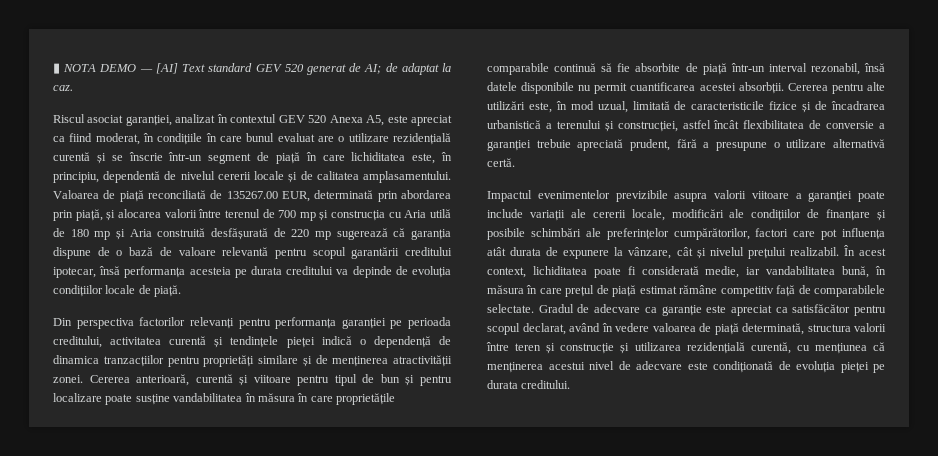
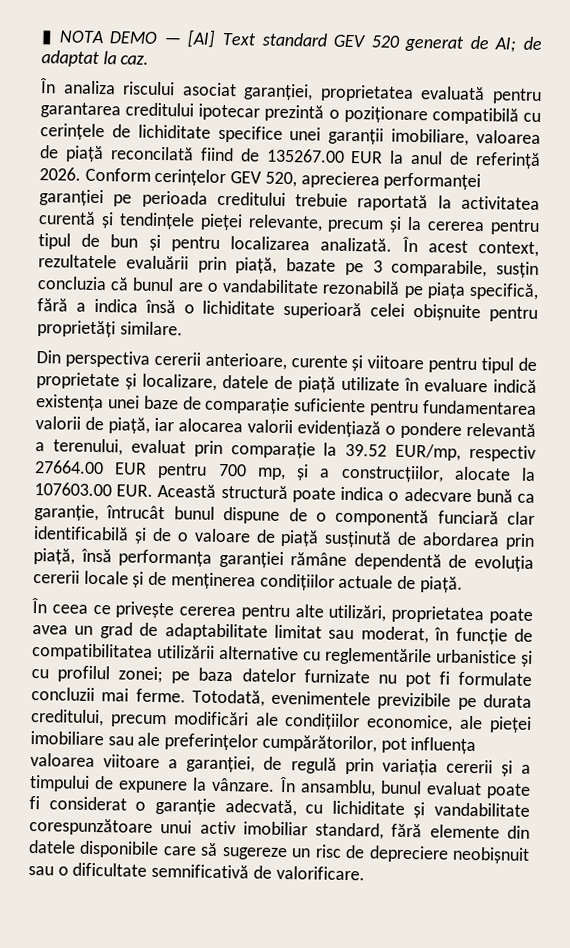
- Riscul asociat garanției, analizat în contextul GEV 520 Anexa A5, este apreciat ca fiind moderat, în condițiile în care bunul evaluat are o utilizare rezidențială curentă și se înscrie într-un segment de piață în care lichiditatea este, în principiu, dependentă de nivelul cererii locale și de calitatea amplasamentului. Valoarea de piață reconciliată de 135267.00 EUR, determinată prin abordarea prin piață, și alocarea valorii între terenul de 700 mp și construcția cu Aria utilă de 180 mp și Aria construită desfășurată de 220 mp sugerează că garanția dispune de o bază de valoare relevantă pentru scopul garantării creditului ipotecar, însă performanța acesteia pe durata creditului va depinde de evoluția condițiilor locale de piață.
- Din perspectiva factorilor relevanți pentru performanța garanției pe perioada creditului, activitatea curentă și tendințele pieței indică o dependență de dinamica tranzacțiilor pentru proprietăți similare și de menținerea atractivității zonei. Cererea anterioară, curentă și viitoare pentru tipul de bun și pentru localizare poate susține vandabilitatea în măsura în care proprietățile comparabile continuă să fie absorbite de piață într-un interval rezonabil, însă datele disponibile nu permit cuantificarea acestei absorbții. Cererea pentru alte utilizări este, în mod uzual, limitată de caracteristicile fizice și de încadrarea urbanistică a terenului și construcției, astfel încât flexibilitatea de conversie a garanției trebuie apreciată prudent, fără a presupune o utilizare alternativă certă.
- Impactul evenimentelor previzibile asupra valorii viitoare a garanției poate include variații ale cererii locale, modificări ale condițiilor de finanțare și posibile schimbări ale preferințelor cumpărătorilor, factori care pot influența atât durata de expunere la vânzare, cât și nivelul prețului realizabil. În acest context, lichiditatea poate fi considerată medie, iar vandabilitatea bună, în măsura în care prețul de piață estimat rămâne competitiv față de comparabilele selectate. Gradul de adecvare ca garanție este apreciat ca satisfăcător pentru scopul declarat, având în vedere valoarea de piață determinată, structura valorii între teren și construcție și utilizarea rezidențială curentă, cu mențiunea că menținerea acestui nivel de adecvare este condiționată de evoluția pieței pe durata creditului.
+ În analiza riscului asociat garanției, proprietatea evaluată pentru garantarea creditului ipotecar prezintă o poziționare compatibilă cu cerințele de lichiditate specifice unei garanții imobiliare, valoarea de piață reconcilată fiind de 135267.00 EUR la anul de referință 2026. Conform cerințelor GEV 520, aprecierea performanței garanției pe perioada creditului trebuie raportată la activitatea curentă și tendințele pieței relevante, precum și la cererea pentru tipul de bun și pentru localizarea analizată. În acest context, rezultatele evaluării prin piață, bazate pe 3 comparabile, susțin concluzia că bunul are o vandabilitate rezonabilă pe piața specifică, fără a indica însă o lichiditate superioară celei obișnuite pentru proprietăți similare.
+ Din perspectiva cererii anterioare, curente și viitoare pentru tipul de proprietate și localizare, datele de piață utilizate în evaluare indică existența unei baze de comparație suficiente pentru fundamentarea valorii de piață, iar alocarea valorii evidențiază o pondere relevantă a terenului, evaluat prin comparație la 39.52 EUR/mp, respectiv 27664.00 EUR pentru 700 mp, și a construcțiilor, alocate la 107603.00 EUR. Această structură poate indica o adecvare bună ca garanție, întrucât bunul dispune de o componentă funciară clar identificabilă și de o valoare de piață susținută de abordarea prin piață, însă performanța garanției rămâne dependentă de evoluția cererii locale și de menținerea condițiilor actuale de piață.
+ În ceea ce privește cererea pentru alte utilizări, proprietatea poate avea un grad de adaptabilitate limitat sau moderat, în funcție de compatibilitatea utilizării alternative cu reglementările urbanistice și cu profilul zonei; pe baza datelor furnizate nu pot fi formulate concluzii mai ferme. Totodată, evenimentele previzibile pe durata creditului, precum modificări ale condițiilor economice, ale pieței imobiliare sau ale preferințelor cumpărătorilor, pot influența valoarea viitoare a garanției, de regulă prin variația cererii și a timpului de expunere la vânzare. În ansamblu, bunul evaluat poate fi considerat o garanție adecvată, cu lichiditate și vandabilitate corespunzătoare unui activ imobiliar standard, fără elemente din datele disponibile care să sugereze un risc de depreciere neobișnuit sau o dificultate semnificativă de valorificare.

